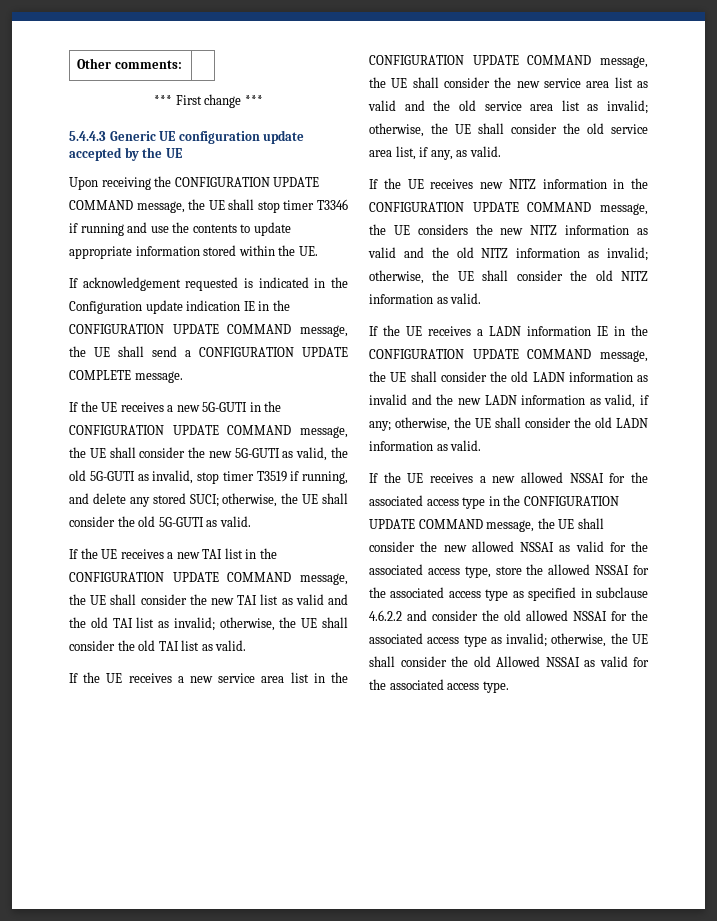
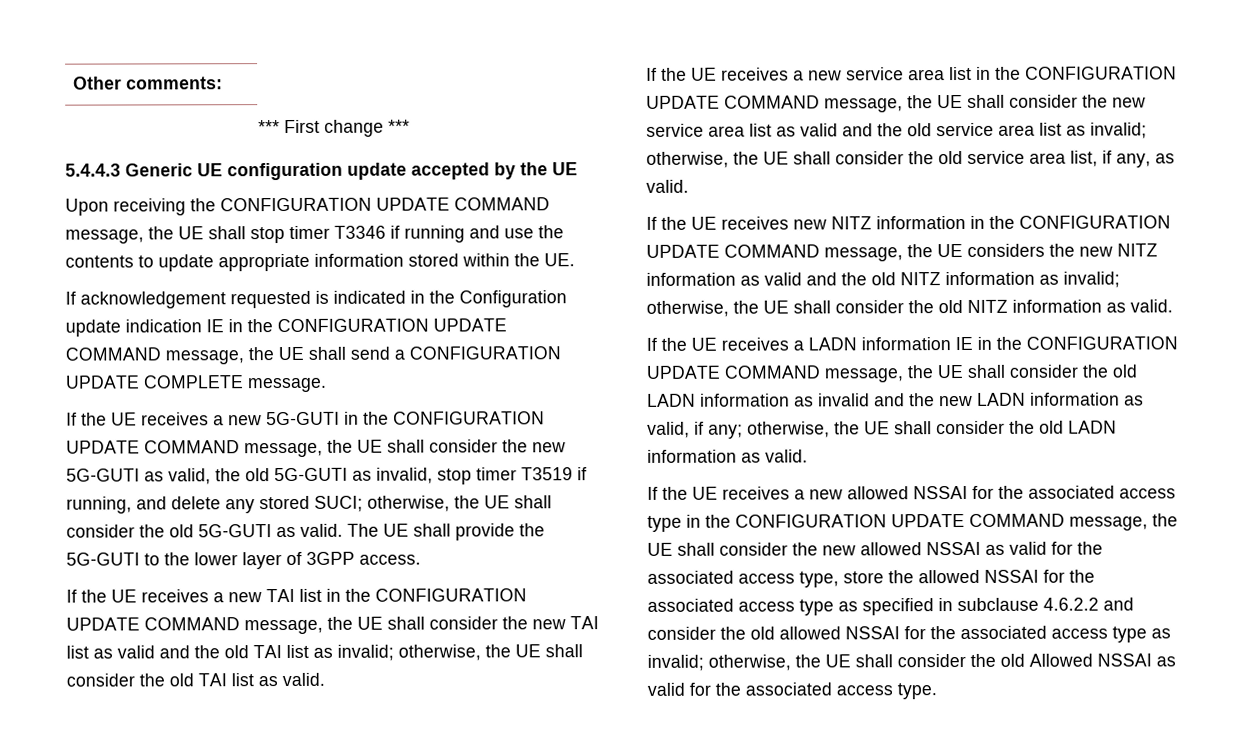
+ The UE shall provide the 5G-GUTI to the lower layer of 3GPP access.

